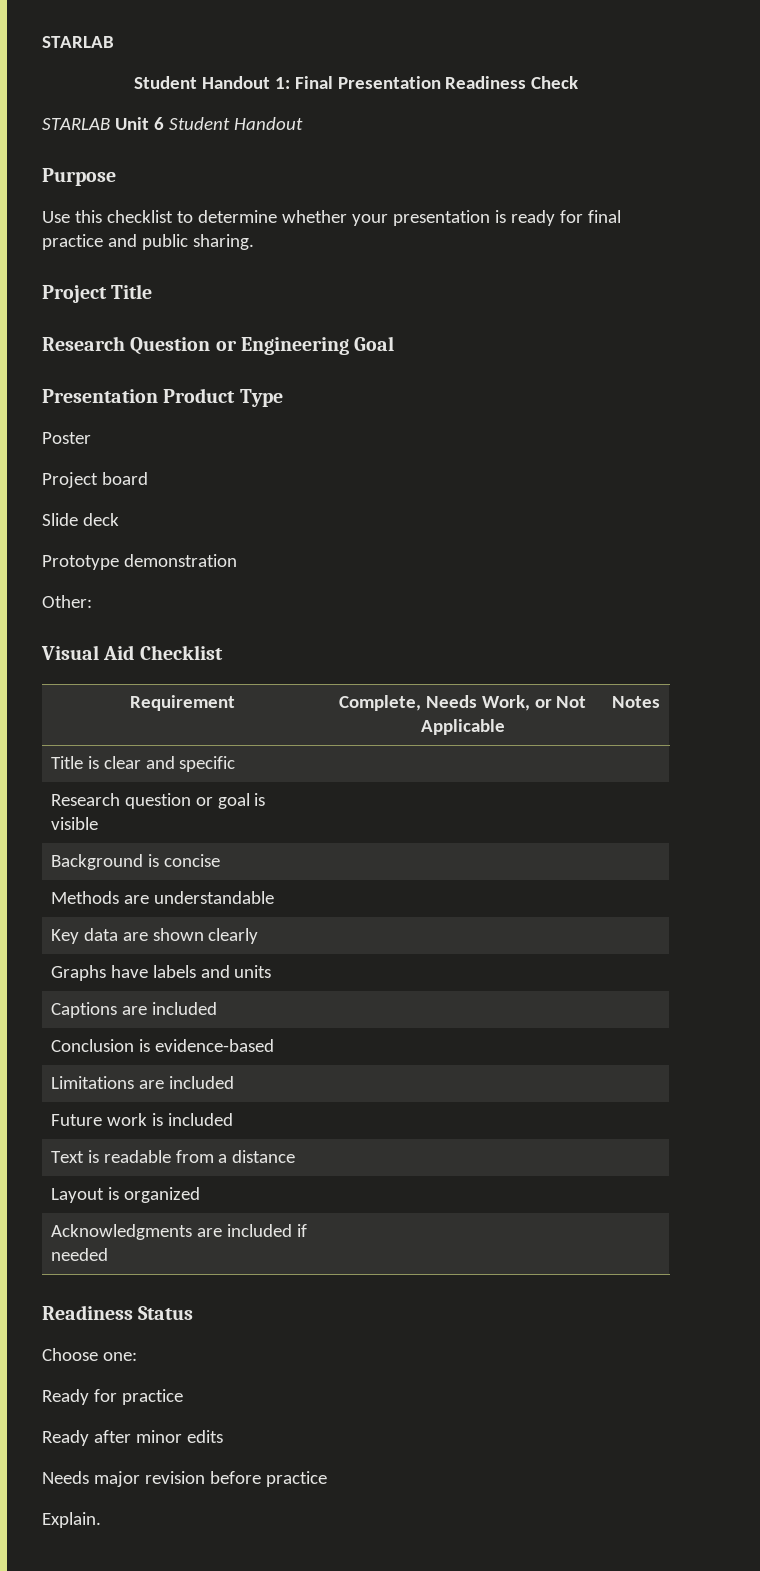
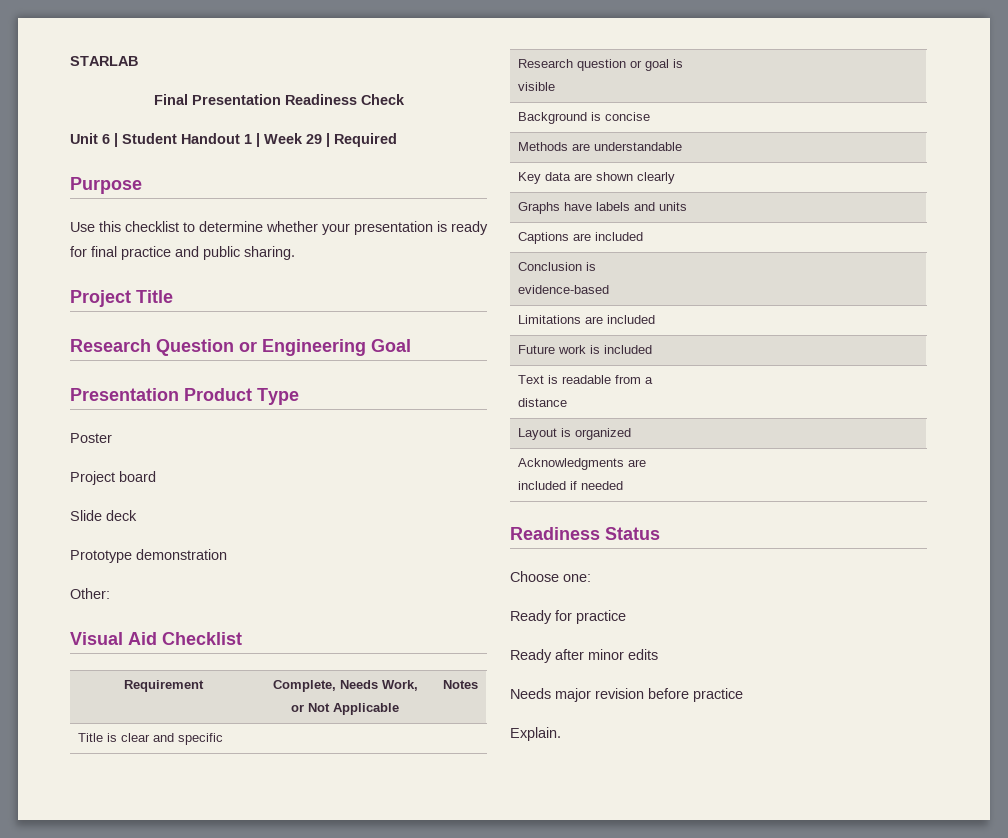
- Student Handout 1: Final Presentation Readiness Check
+ Final Presentation Readiness Check
- STARLAB Unit 6 Student Handout
+ Unit 6 | Student Handout 1 | Week 29 | Required

